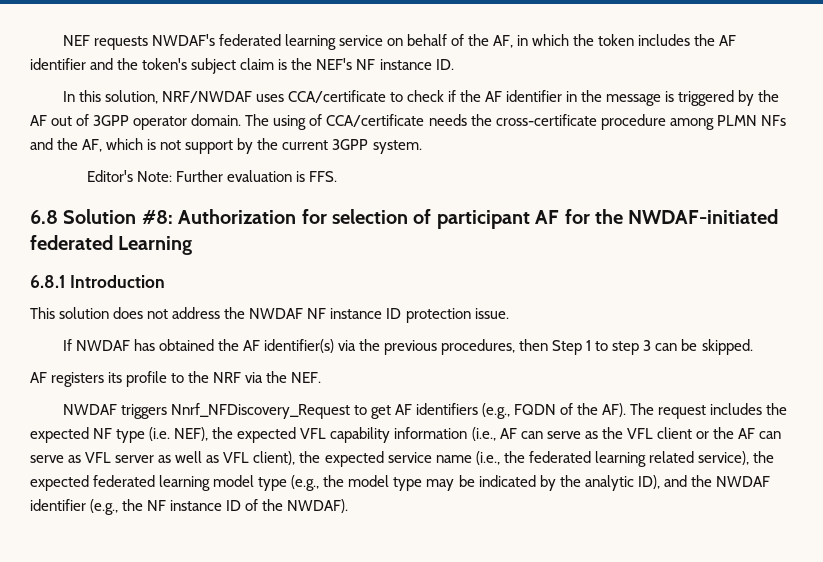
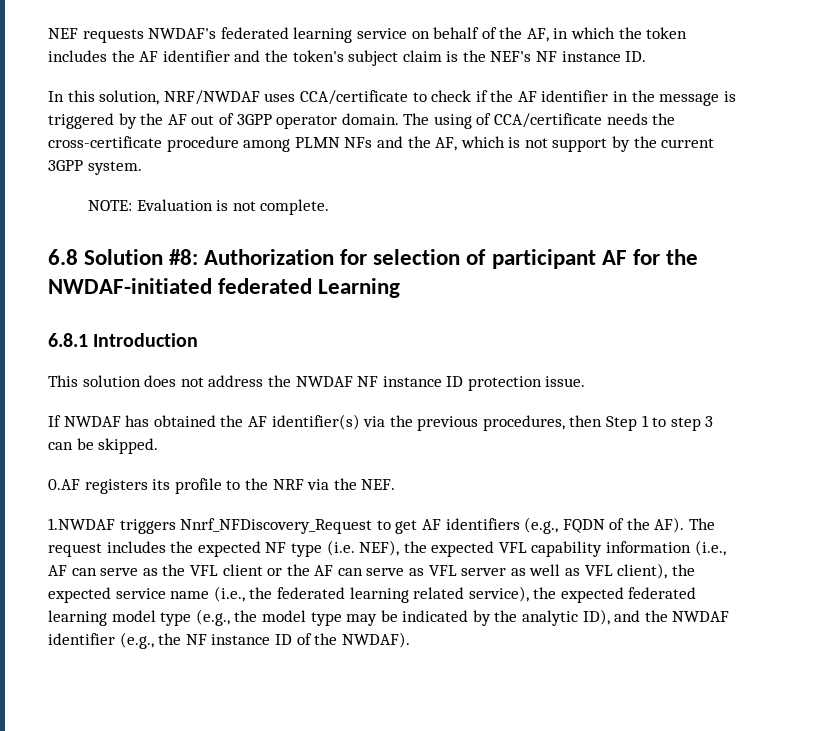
- Editor's Note: Further evaluation is FFS.
+ NOTE: Evaluation is not complete.
- AF registers its profile to the NRF via the NEF.
+ 0.AF registers its profile to the NRF via the NEF.
- NWDAF triggers Nnrf_NFDiscovery_Request to get AF identifiers (e.g., FQDN of the AF). The request includes the expected NF type (i.e. NEF), the expected VFL capability information (i.e., AF can serve as the VFL client or the AF can serve as VFL server as well as VFL client), the expected service name (i.e., the federated learning related service), the expected federated learning model type (e.g., the model type may be indicated by the analytic ID), and the NWDAF identifier (e.g., the NF instance ID of the NWDAF).
+ 1.NWDAF triggers Nnrf_NFDiscovery_Request to get AF identifiers (e.g., FQDN of the AF). The request includes the expected NF type (i.e. NEF), the expected VFL capability information (i.e., AF can serve as the VFL client or the AF can serve as VFL server as well as VFL client), the expected service name (i.e., the federated learning related service), the expected federated learning model type (e.g., the model type may be indicated by the analytic ID), and the NWDAF identifier (e.g., the NF instance ID of the NWDAF).

